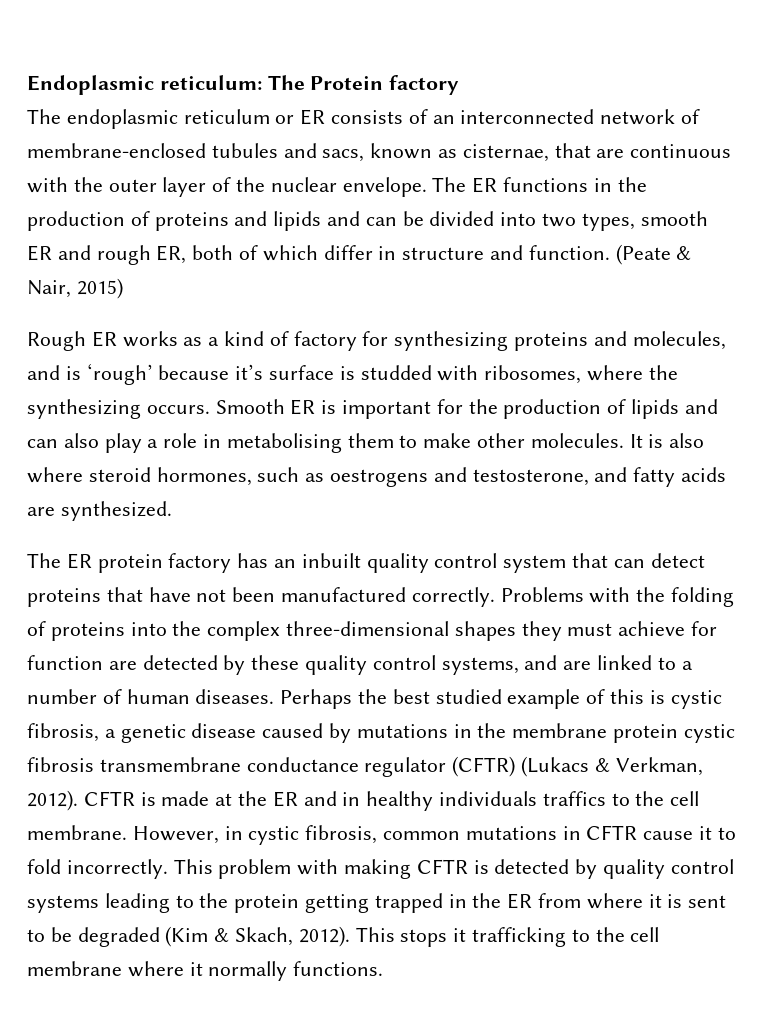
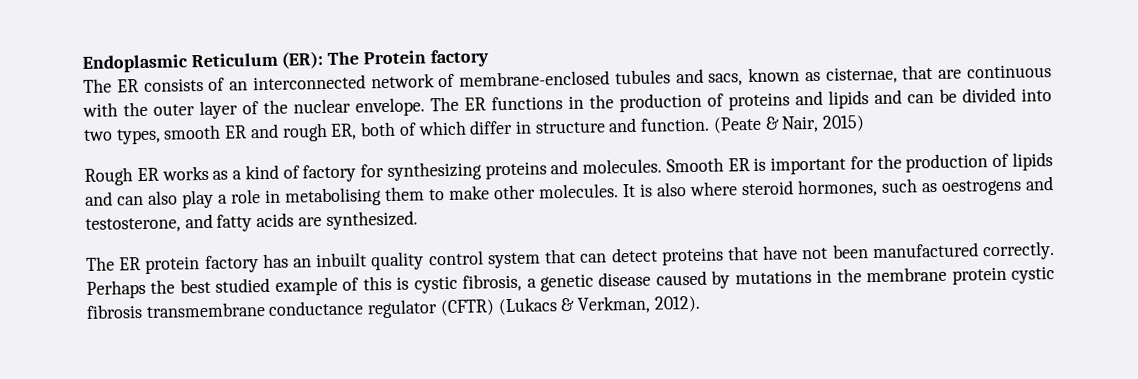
- Endoplasmic reticulum: The Protein factory
+ Endoplasmic Reticulum (ER): The Protein factory
- The endoplasmic reticulum or ER consists of an interconnected network of membrane-enclosed tubules and sacs, known as cisternae, that are continuous with the outer layer of the nuclear envelope.
+ The ER consists of an interconnected network of membrane-enclosed tubules and sacs, known as cisternae, that are continuous with the outer layer of the nuclear envelope.
- Rough ER works as a kind of factory for synthesizing proteins and molecules, and is ‘rough’ because it’s surface is studded with ribosomes, where the synthesizing occurs.
+ Rough ER works as a kind of factory for synthesizing proteins and molecules.
- Problems with the folding of proteins into the complex three-dimensional shapes they must achieve for function are detected by these quality control systems, and are linked to a number of human diseases.
- CFTR is made at the ER and in healthy individuals traffics to the cell membrane. However, in cystic fibrosis, common mutations in CFTR cause it to fold incorrectly. This problem with making CFTR is detected by quality control systems leading to the protein getting trapped in the ER from where it is sent to be degraded (Kim & Skach, 2012). This stops it trafficking to the cell membrane where it normally functions.

